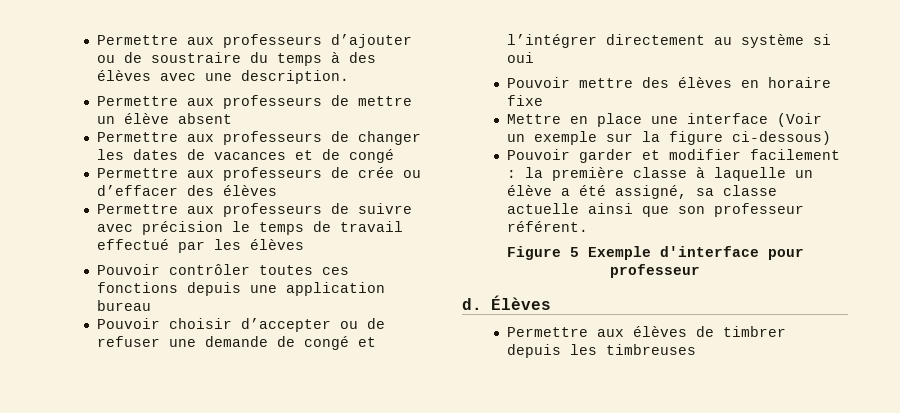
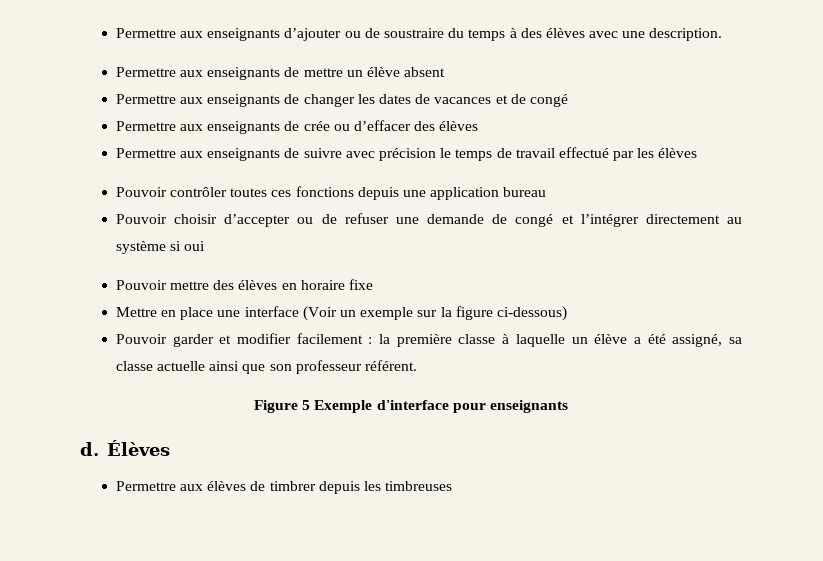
- Permettre aux professeurs d’ajouter ou de soustraire du temps à des élèves avec une description.
+ Permettre aux enseignants d’ajouter ou de soustraire du temps à des élèves avec une description.
- Permettre aux professeurs de mettre un élève absent
+ Permettre aux enseignants de mettre un élève absent
- Permettre aux professeurs de changer les dates de vacances et de congé
+ Permettre aux enseignants de changer les dates de vacances et de congé
- Permettre aux professeurs de crée ou d’effacer des élèves
+ Permettre aux enseignants de crée ou d’effacer des élèves
- Permettre aux professeurs de suivre avec précision le temps de travail effectué par les élèves
+ Permettre aux enseignants de suivre avec précision le temps de travail effectué par les élèves
- Figure 5 Exemple d'interface pour professeur
+ Figure 5 Exemple d'interface pour enseignants

